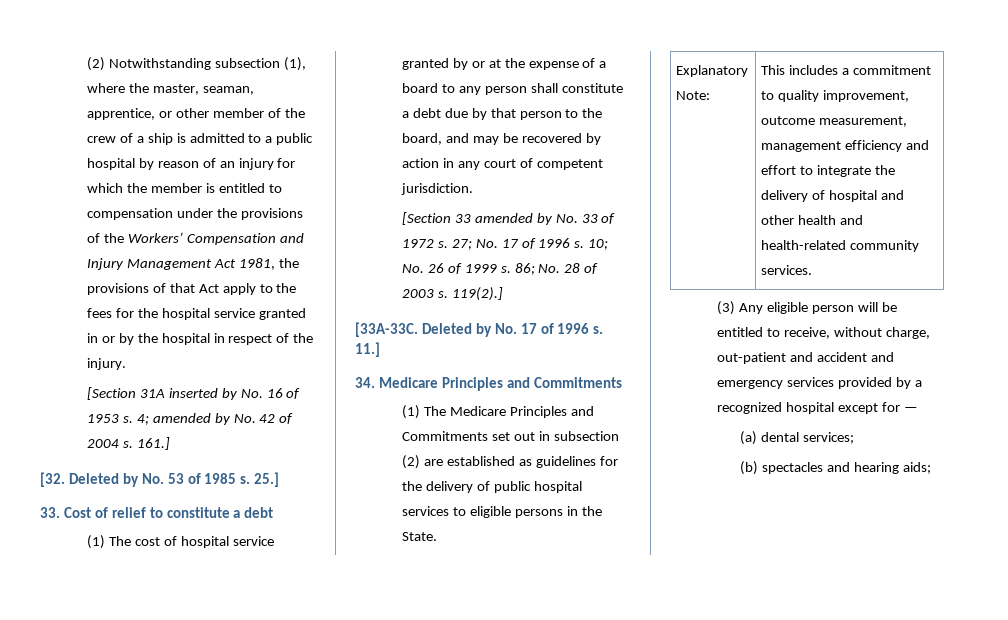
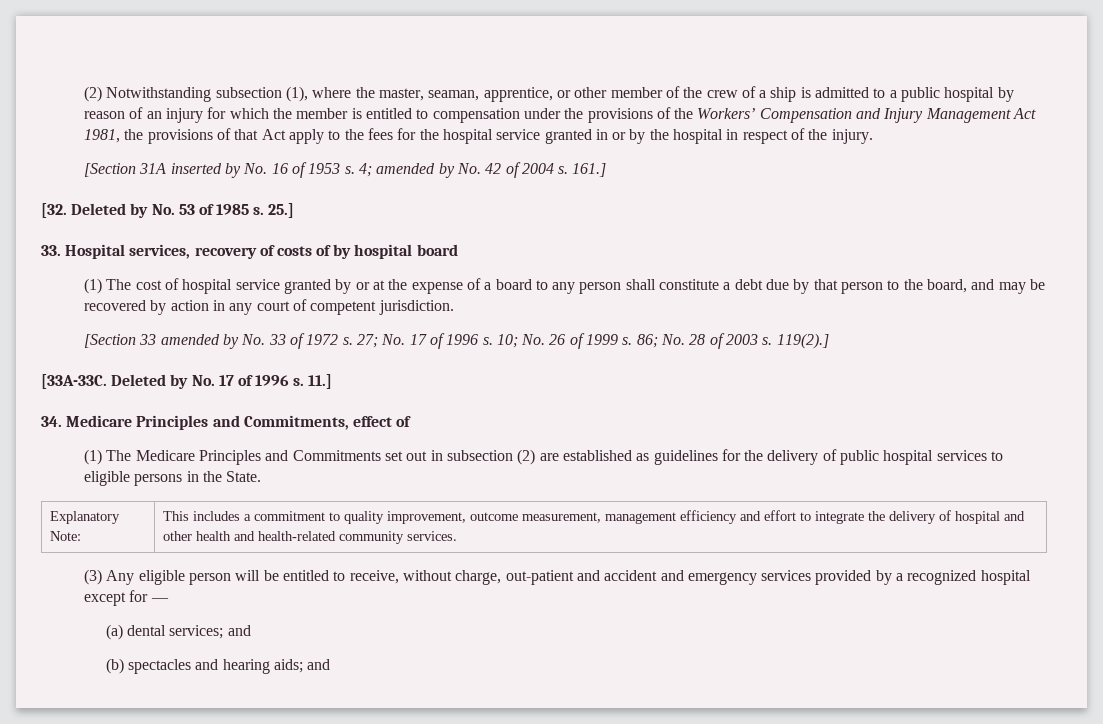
- 33. Cost of relief to constitute a debt
+ 33. Hospital services, recovery of costs of by hospital board
- 34. Medicare Principles and Commitments
+ 34. Medicare Principles and Commitments, effect of
- (a) dental services;
+ (a) dental services; and
- (b) spectacles and hearing aids;
+ (b) spectacles and hearing aids; and

